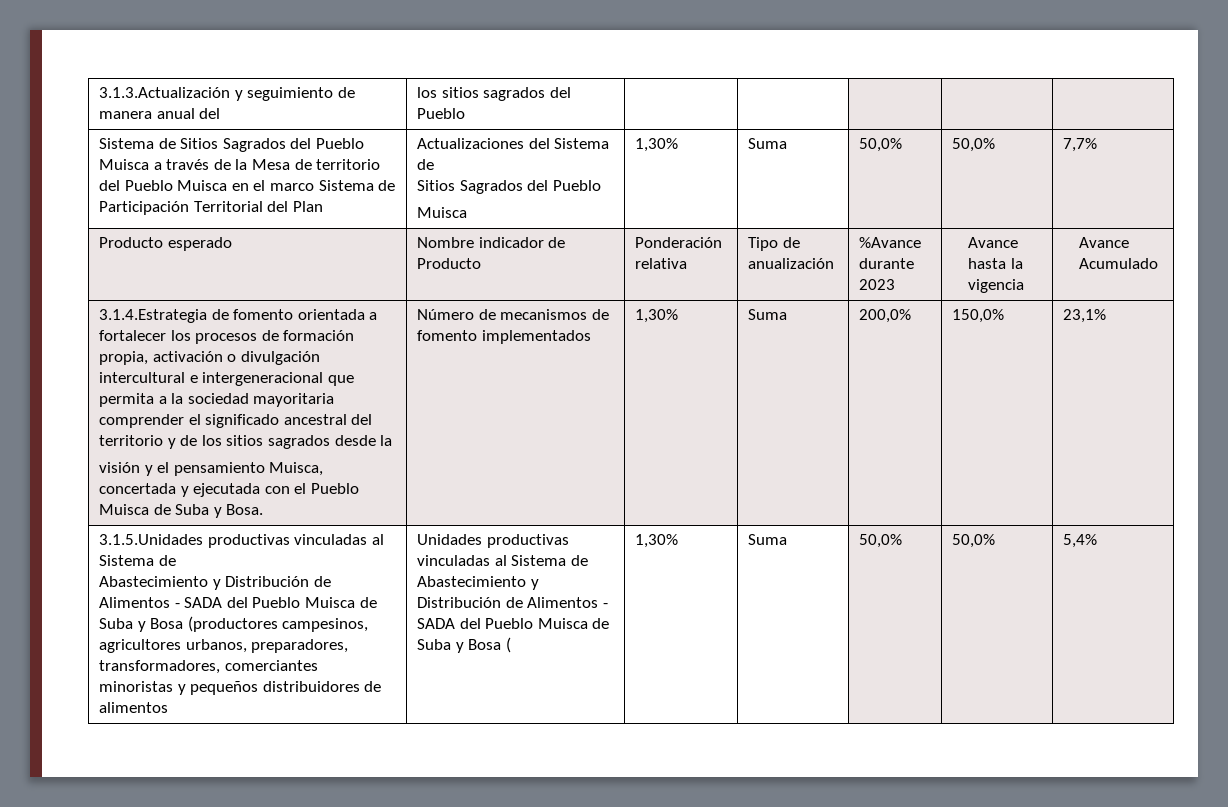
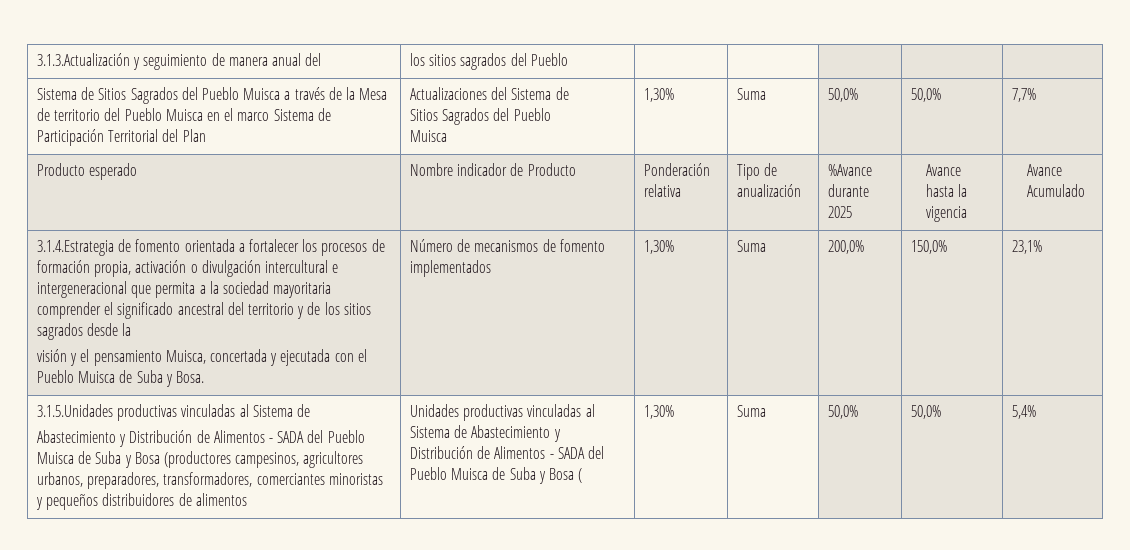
- Producto esperado | Nombre indicador de Producto | Ponderación relativa | Tipo de anualización | %Avance durante 2023 | Avance hasta la vigencia | Avance Acumulado
+ Producto esperado | Nombre indicador de Producto | Ponderación relativa | Tipo de anualización | %Avance durante 2025 | Avance hasta la vigencia | Avance Acumulado

